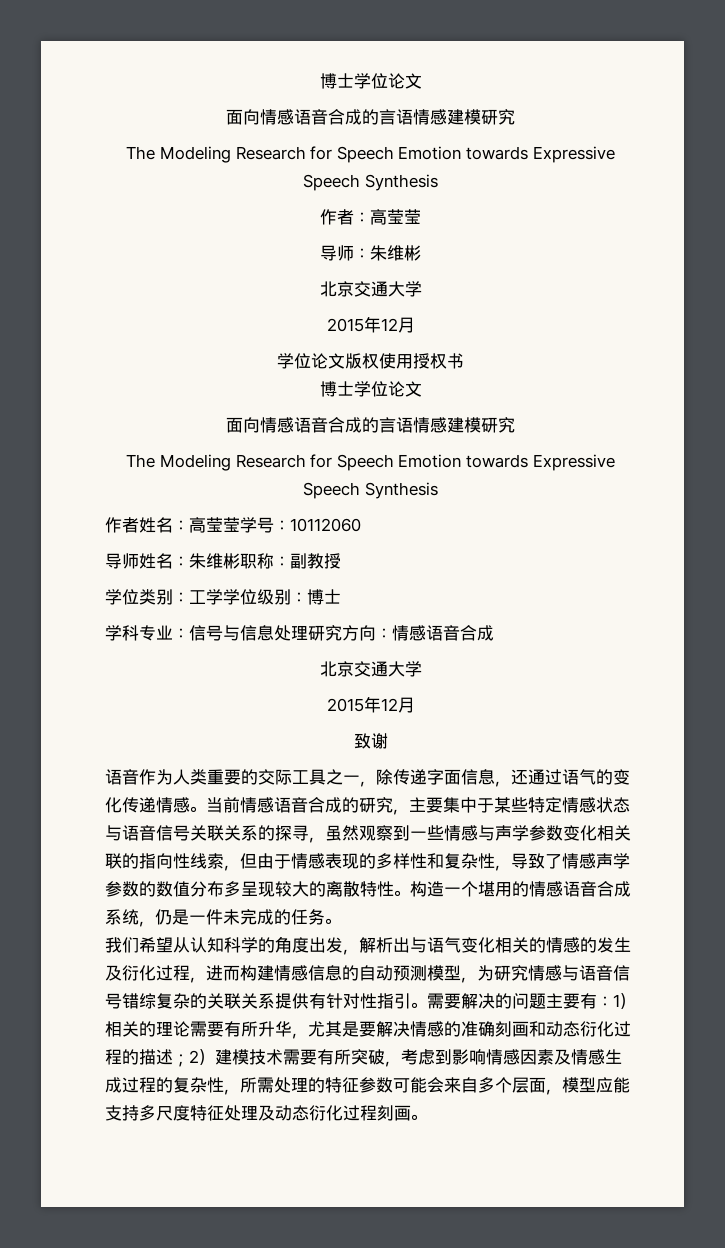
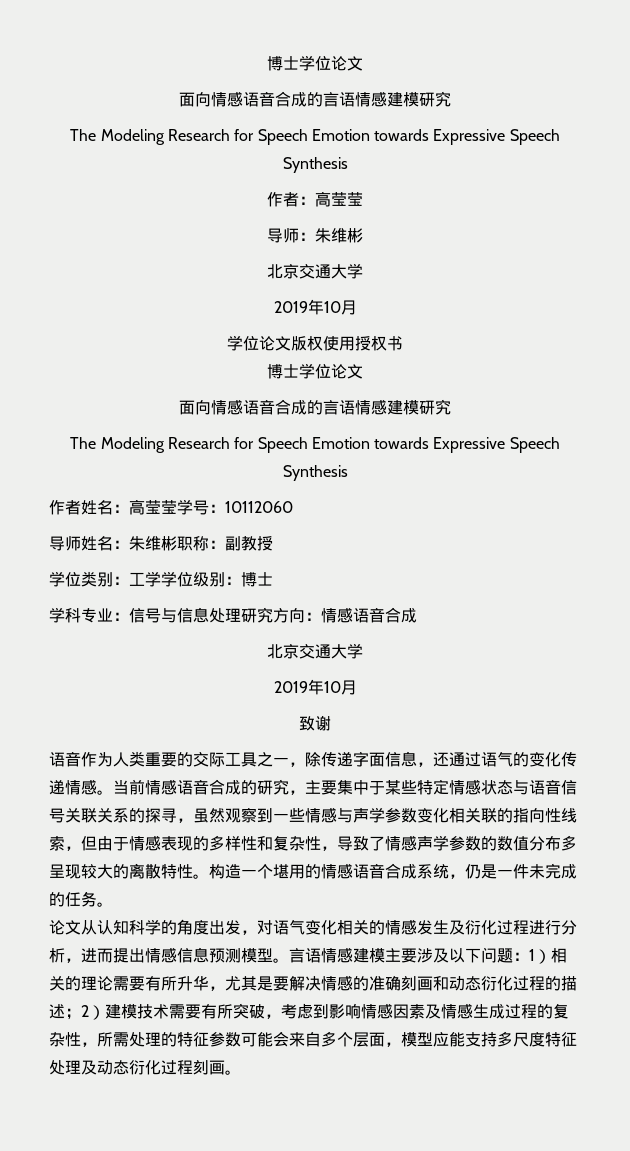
  导师：朱维彬
  北京交通大学
- 2015年12月
+ 2019年10月
  学科专业：信号与信息处理研究方向：情感语音合成
  北京交通大学
- 2015年12月
+ 2019年10月
- 我们希望从认知科学的角度出发，解析出与语气变化相关的情感的发生及衍化过程，进而构建情感信息的自动预测模型，为研究情感与语音信号错综复杂的关联关系提供有针对性指引。需要解决的问题主要有：
+ 论文从认知科学的角度出发，对语气变化相关的情感发生及衍化过程进行分析，进而提出情感信息预测模型。言语情感建模主要涉及以下问题：

